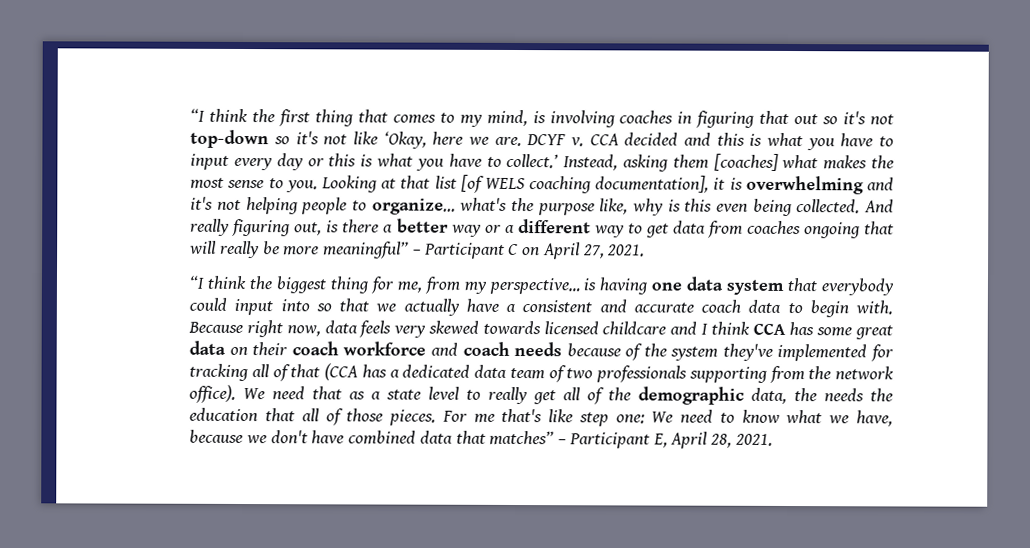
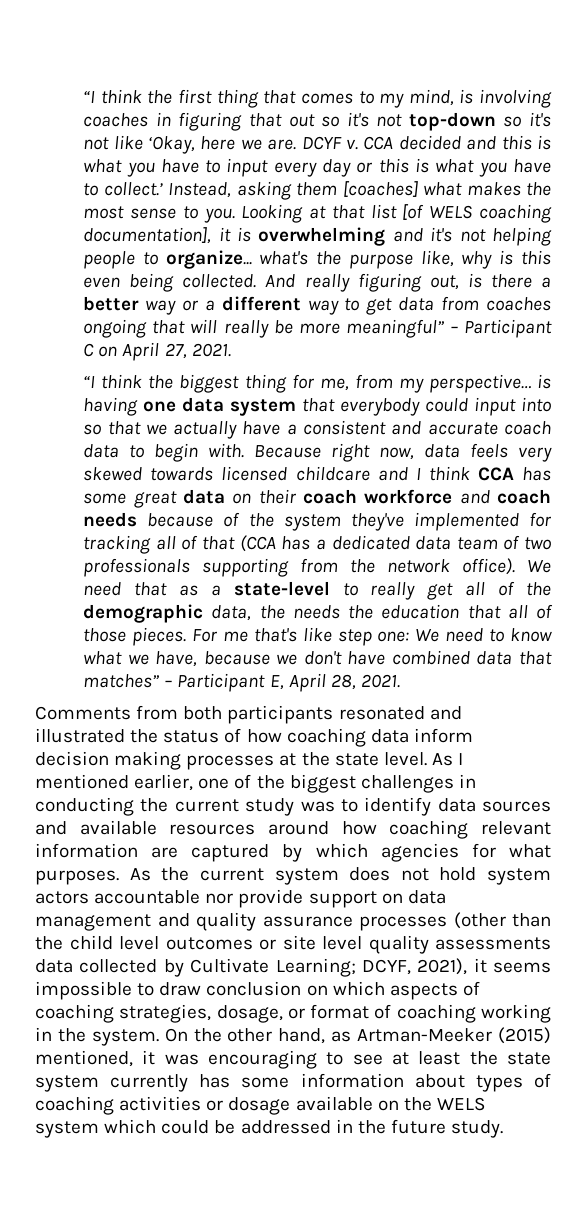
- We need that as a state level to really get all of the demographic data, the needs the education that all of those pieces.
+ We need that as a state-level to really get all of the demographic data, the needs the education that all of those pieces.
+ Comments from both participants resonated and illustrated the status of how coaching data inform decision making processes at the state level. As I mentioned earlier, one of the biggest challenges in conducting the current study was to identify data sources and available resources around how coaching relevant information are captured by which agencies for what purposes. As the current system does not hold system actors accountable nor provide support on data management and quality assurance processes (other than the child level outcomes or site level quality assessments data collected by Cultivate Learning; DCYF, 2021), it seems impossible to draw conclusion on which aspects of coaching strategies, dosage, or format of coaching working in the system. On the other hand, as Artman-Meeker (2015) mentioned, it was encouraging to see at least the state system currently has some information about types of coaching activities or dosage available on the WELS system which could be addressed in the future study.

